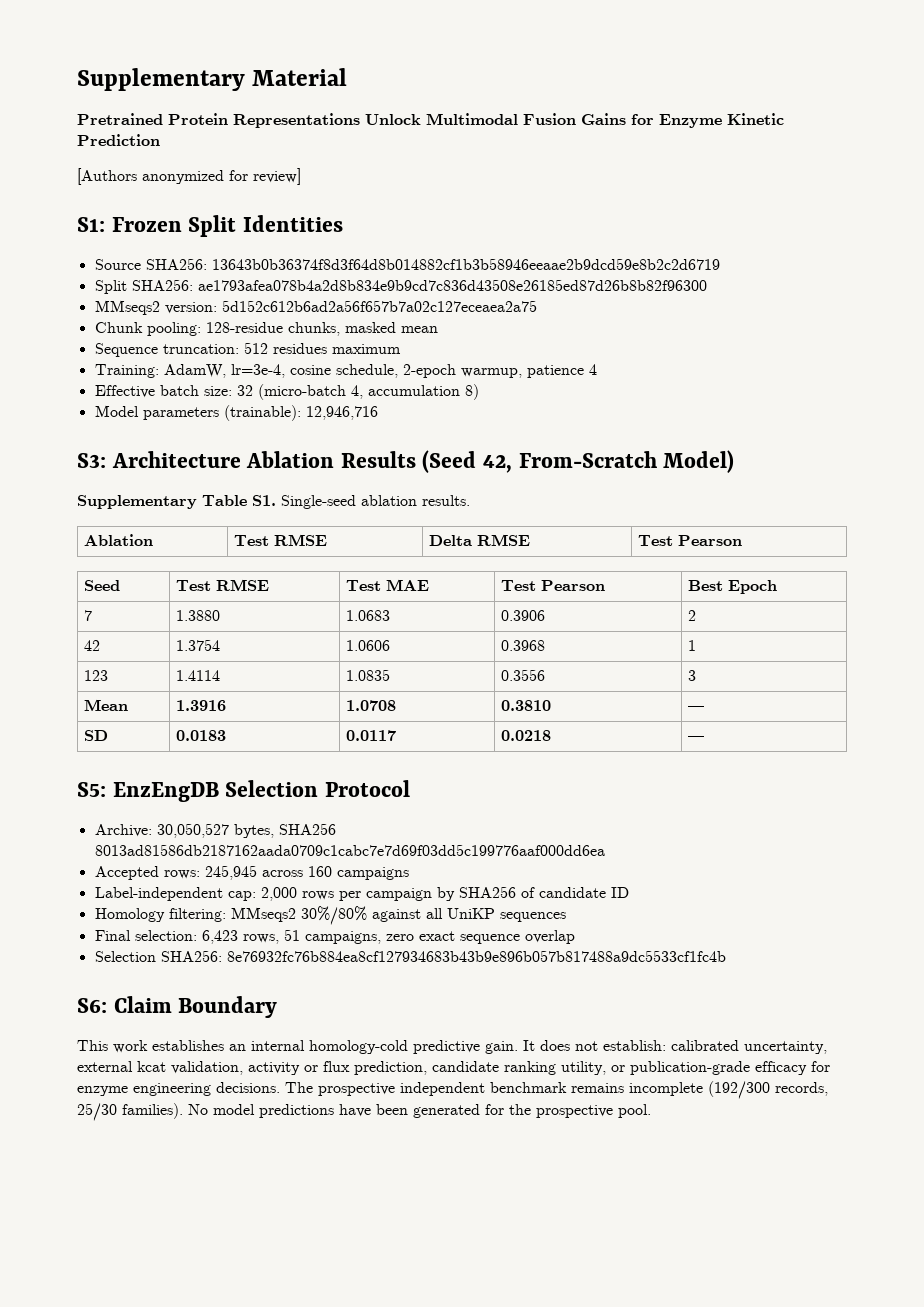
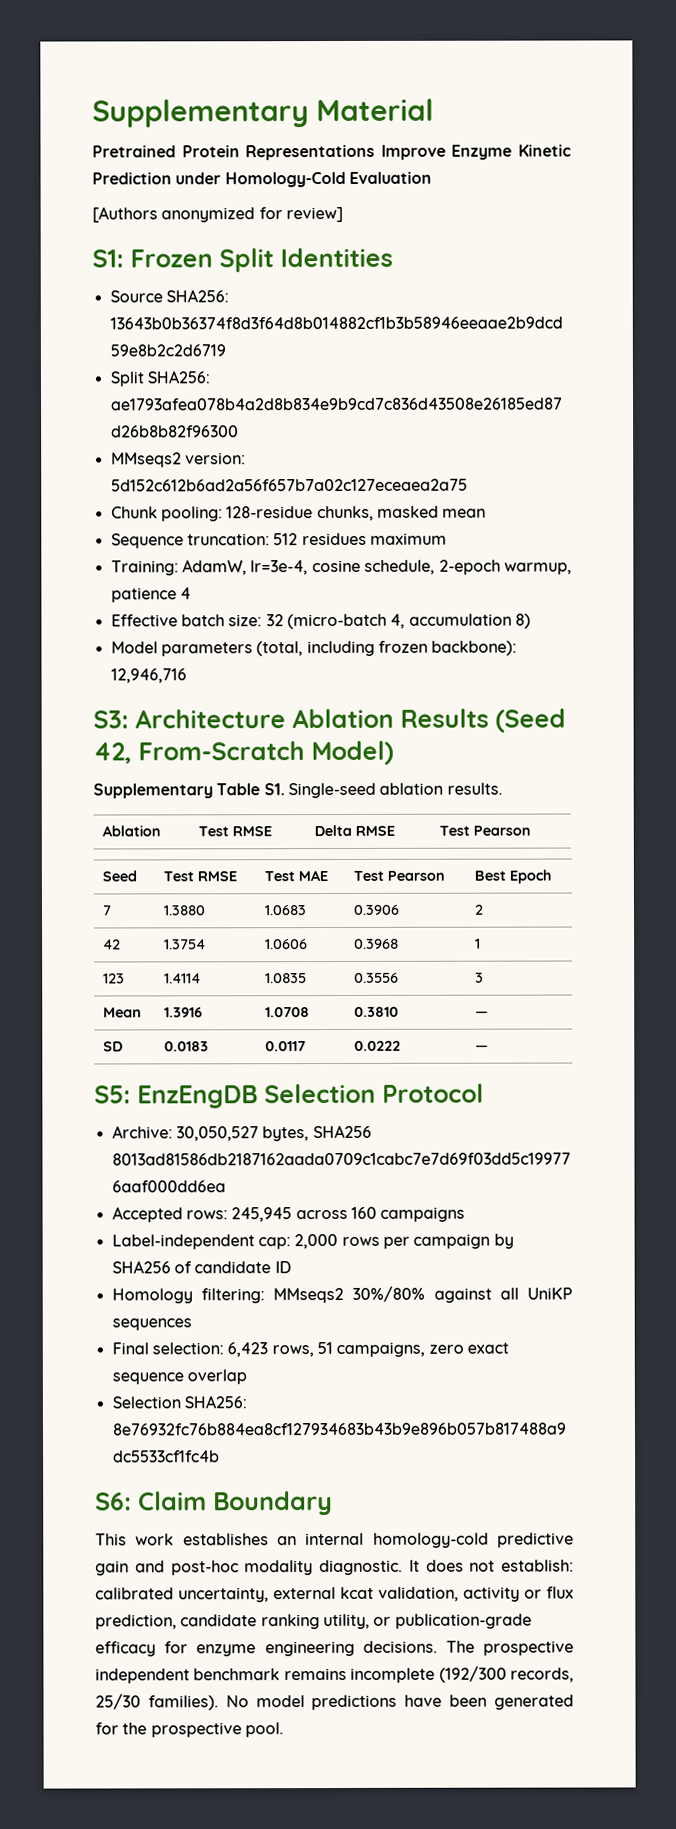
- Pretrained Protein Representations Unlock Multimodal Fusion Gains for Enzyme Kinetic Prediction
+ Pretrained Protein Representations Improve Enzyme Kinetic Prediction under Homology-Cold Evaluation
- Model parameters (trainable): 12,946,716
+ Model parameters (total, including frozen backbone): 12,946,716
- SD | 0.0183 | 0.0117 | 0.0218 | —
+ SD | 0.0183 | 0.0117 | 0.0222 | —
- This work establishes an internal homology-cold predictive gain.
+ This work establishes an internal homology-cold predictive gain and post-hoc modality diagnostic.

